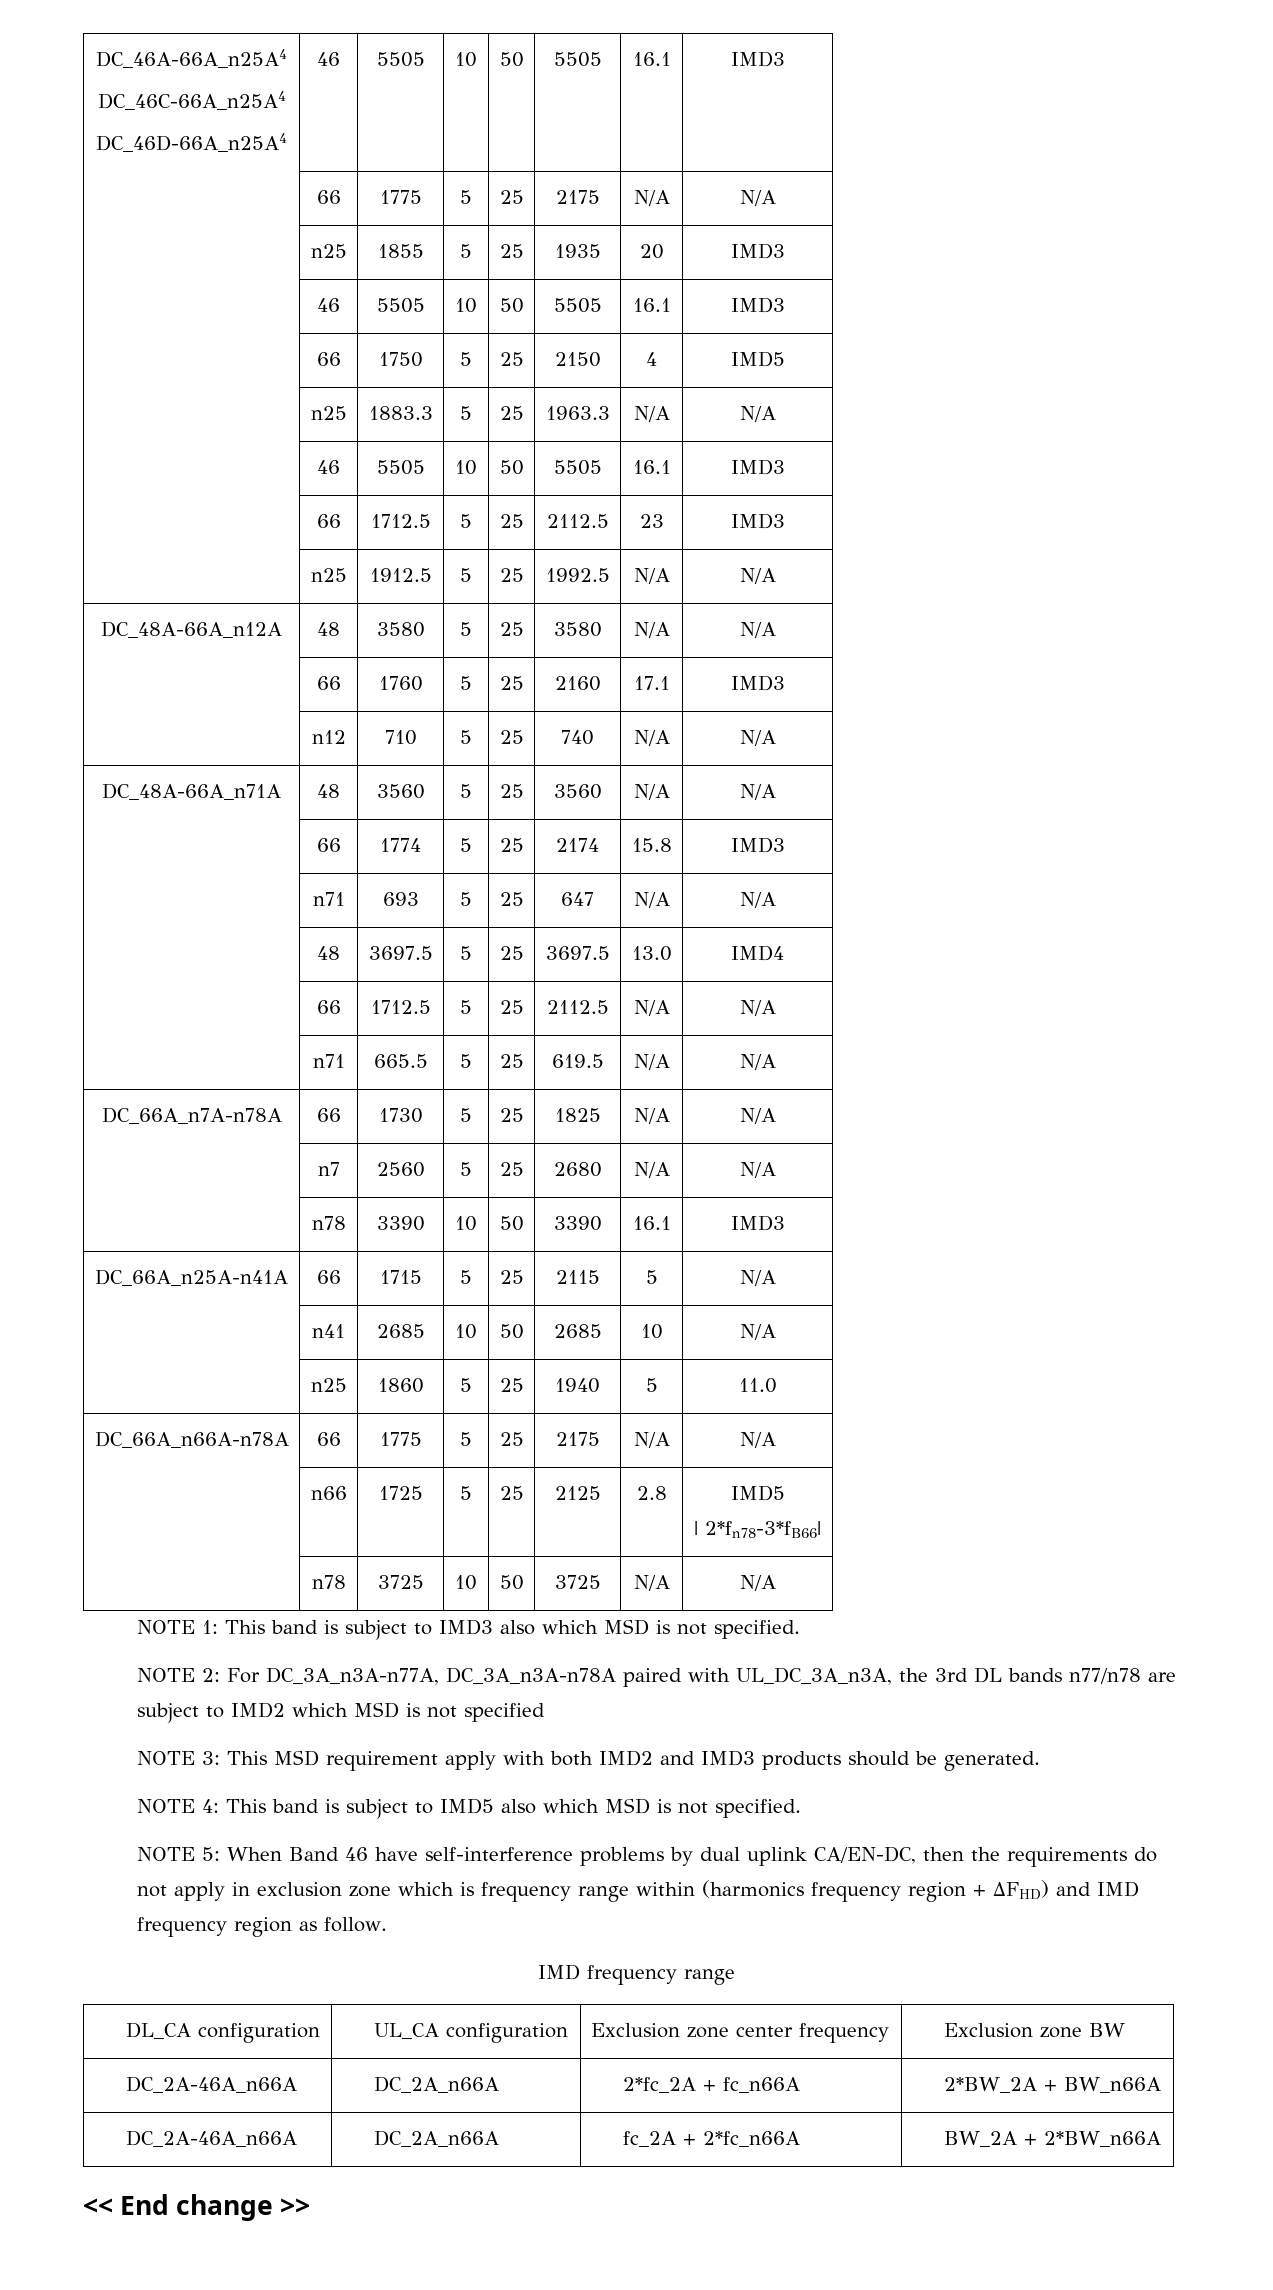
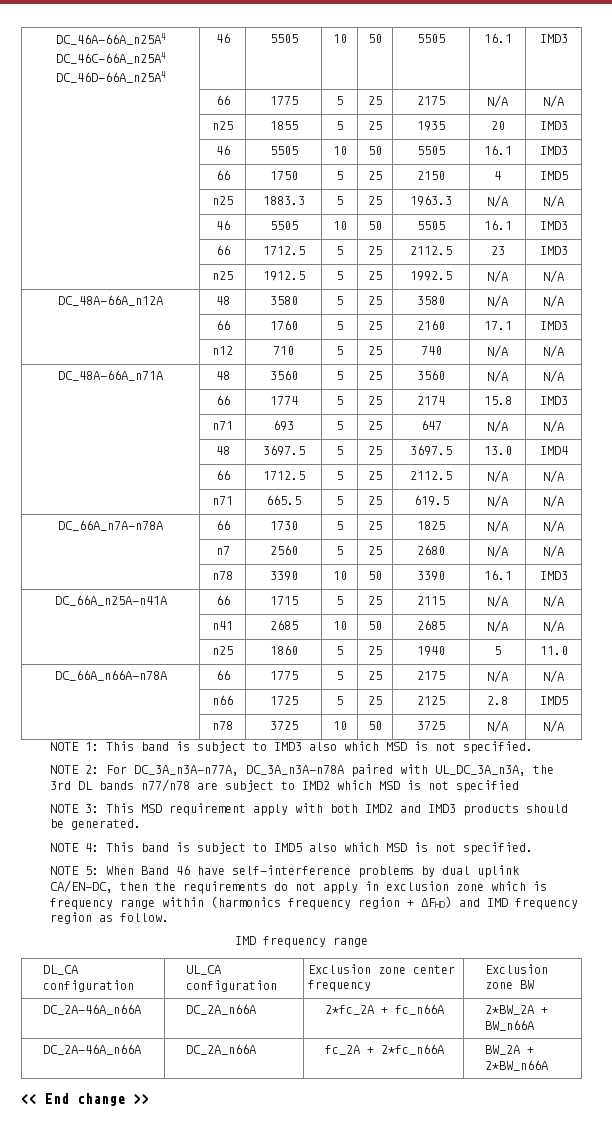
- DC_66A_n25A-n41A | 66 | 1715 | 5 | 25 | 2115 | 5 | N/A
+ DC_66A_n25A-n41A | 66 | 1715 | 5 | 25 | 2115 | N/A | N/A
- | n41 | 2685 | 10 | 50 | 2685 | 10 | N/A
+ | n41 | 2685 | 10 | 50 | 2685 | N/A | N/A
  | n66 | 1725 | 5 | 25 | 2125 | 2.8 | IMD5
- | 2*fn78-3*fB66|

